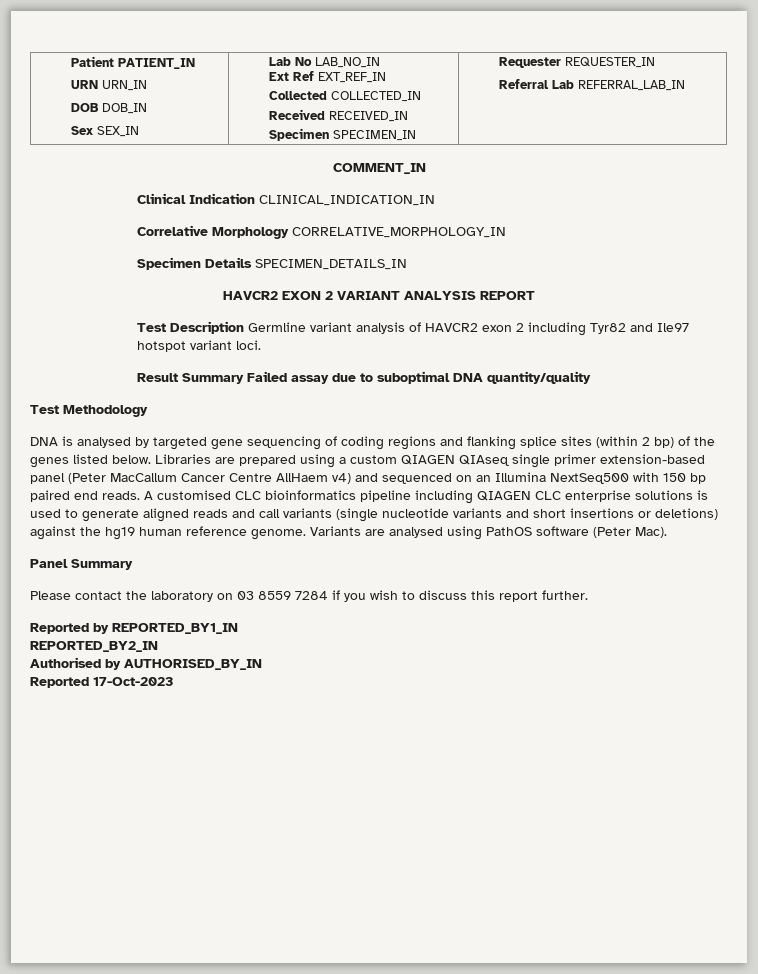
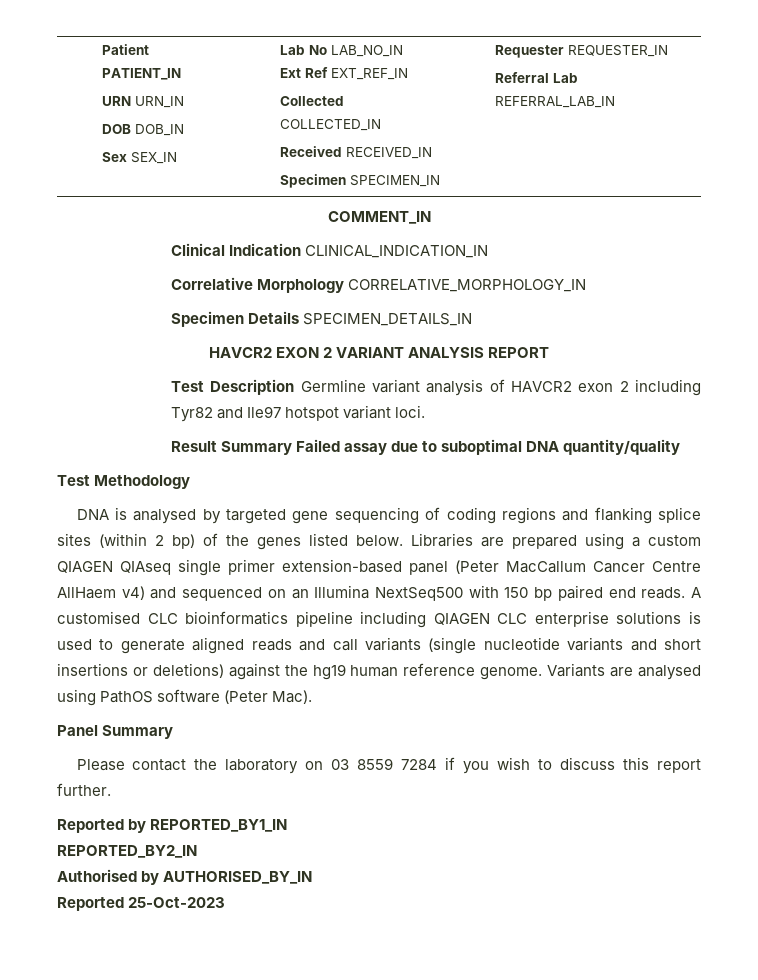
- Reported 17-Oct-2023
+ Reported 25-Oct-2023

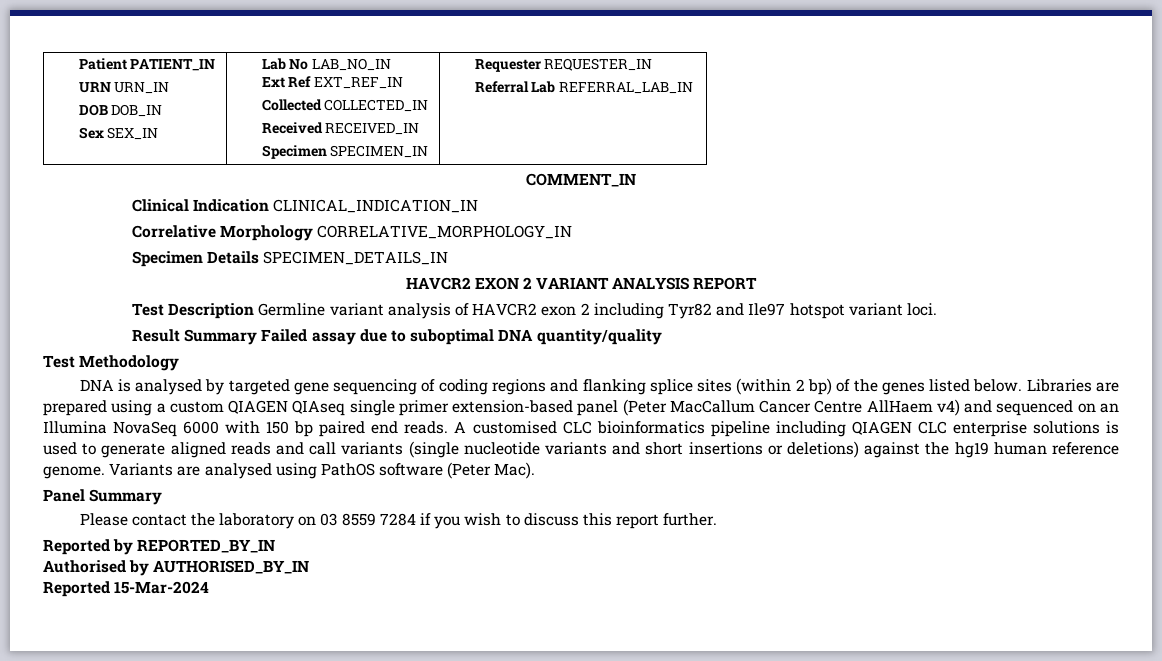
- Libraries are prepared using a custom QIAGEN QIAseq single primer extension-based panel (Peter MacCallum Cancer Centre AllHaem v4) and sequenced on an Illumina NextSeq500 with 150 bp paired end reads.
+ Libraries are prepared using a custom QIAGEN QIAseq single primer extension-based panel (Peter MacCallum Cancer Centre AllHaem v4) and sequenced on an Illumina NovaSeq 6000 with 150 bp paired end reads.
- Reported by REPORTED_BY1_IN
- REPORTED_BY2_IN
+ Reported by REPORTED_BY_IN
- Reported 25-Oct-2023
+ Reported 15-Mar-2024

